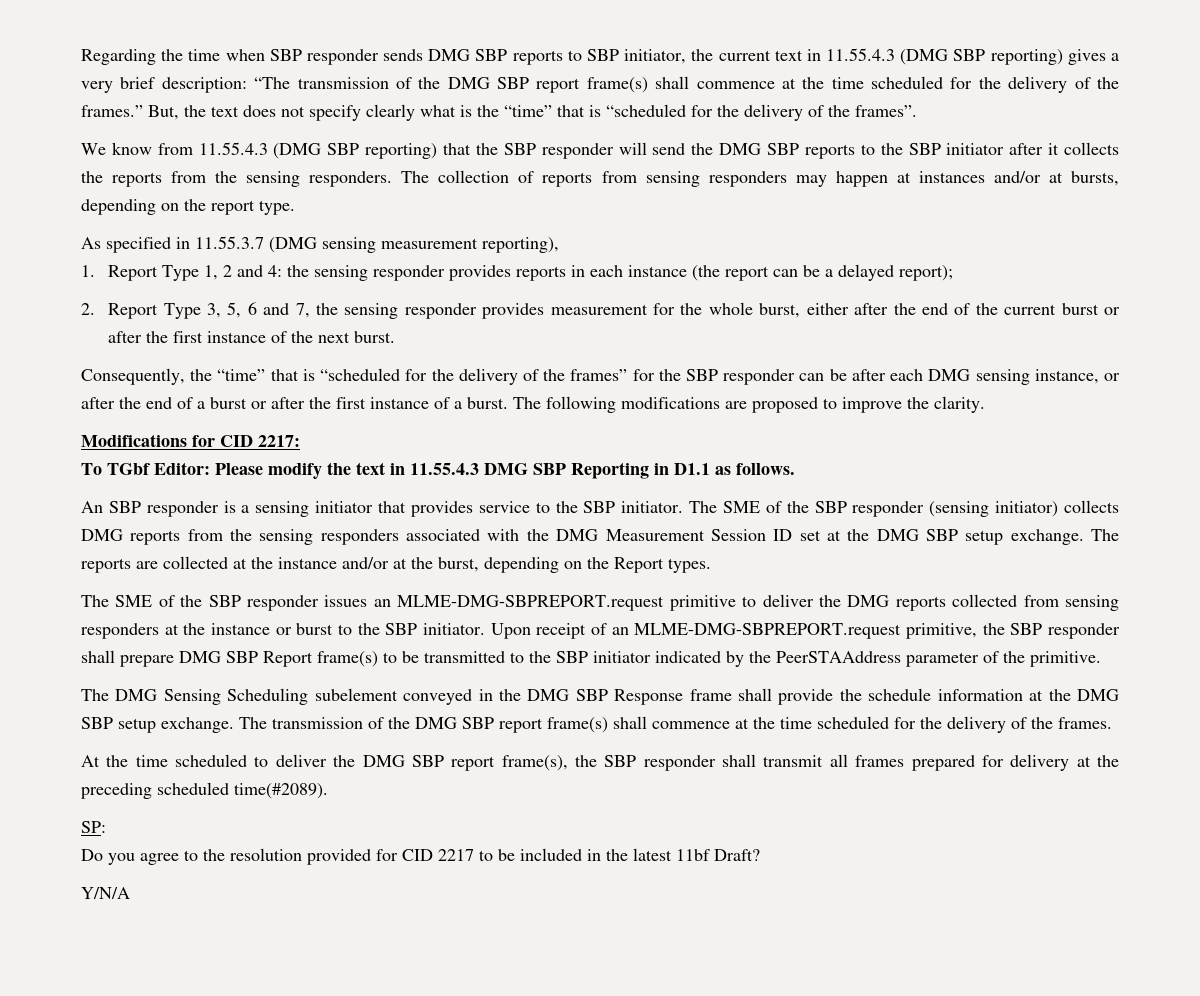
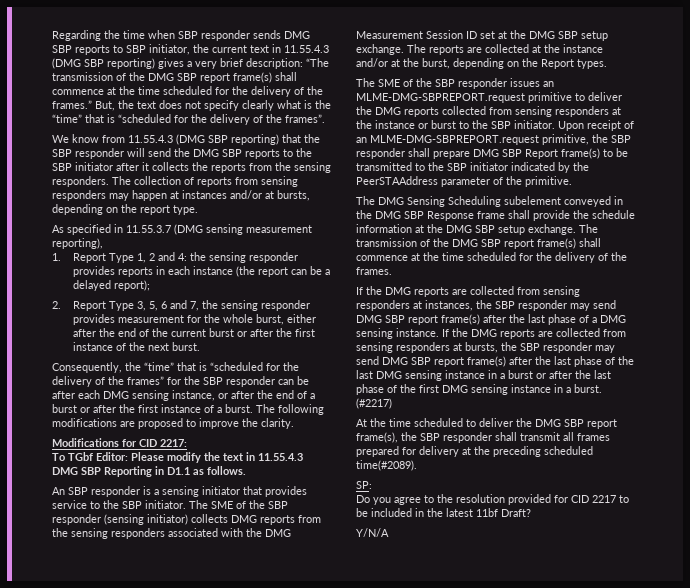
+ If the DMG reports are collected from sensing responders at instances, the SBP responder may send DMG SBP report frame(s) after the last phase of a DMG sensing instance. If the DMG reports are collected from sensing responders at bursts, the SBP responder may send DMG SBP report frame(s) after the last phase of the last DMG sensing instance in a burst or after the last phase of the first DMG sensing instance in a burst. (#2217)

